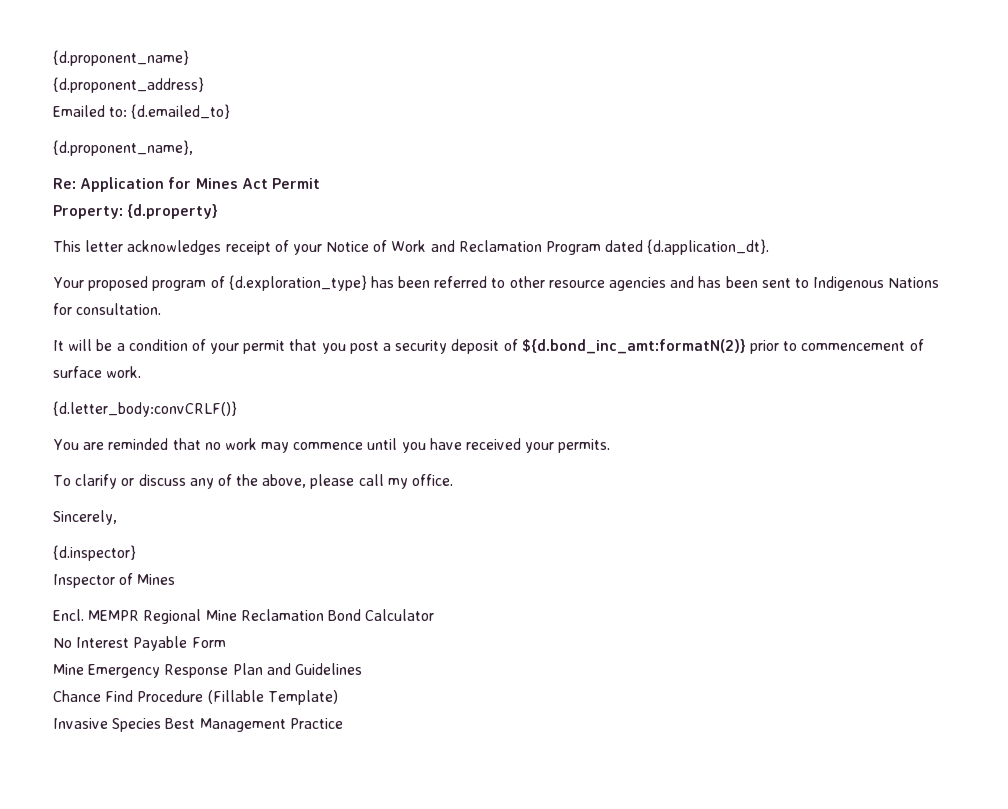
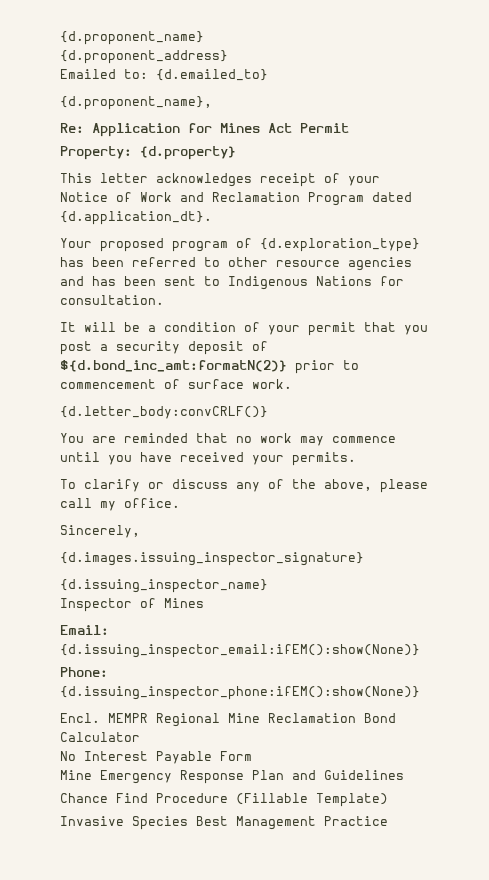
- {d.inspector}
+ {d.images.issuing_inspector_signature}
+ {d.issuing_inspector_name}
+ Email: {d.issuing_inspector_email:ifEM():show(None)}
+ Phone: {d.issuing_inspector_phone:ifEM():show(None)}

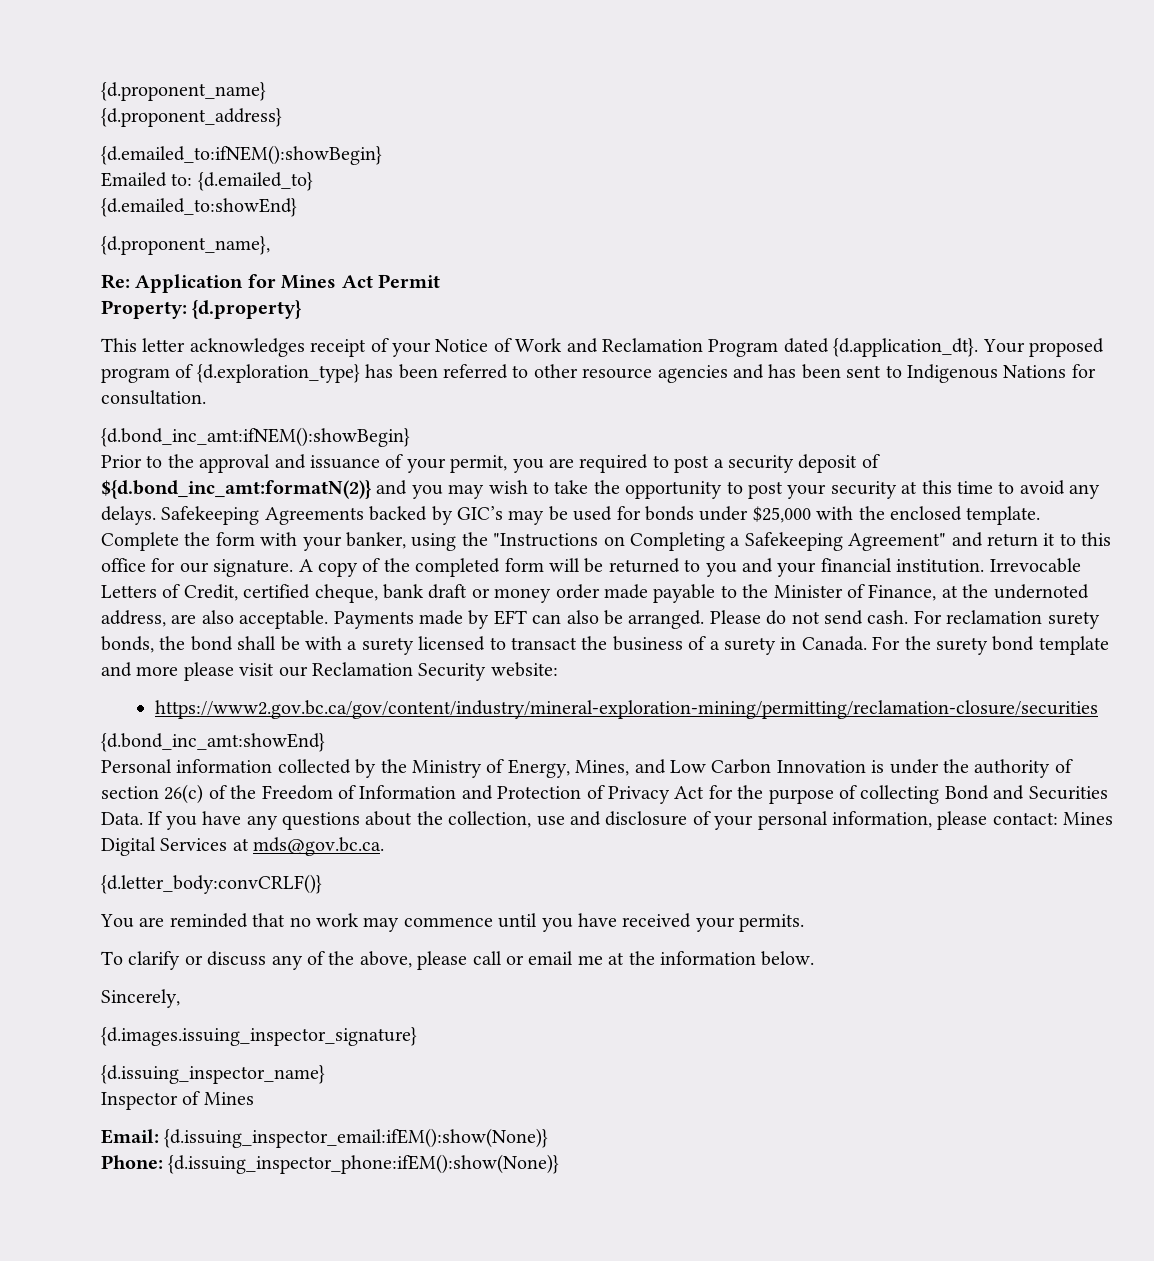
+ {d.emailed_to:ifNEM():showBegin}
+ {d.emailed_to:showEnd}
- This letter acknowledges receipt of your Notice of Work and Reclamation Program dated {d.application_dt}.
- Your proposed program of {d.exploration_type} has been referred to other resource agencies and has been sent to Indigenous Nations for consultation.
+ This letter acknowledges receipt of your Notice of Work and Reclamation Program dated {d.application_dt}. Your proposed program of {d.exploration_type} has been referred to other resource agencies and has been sent to Indigenous Nations for consultation.
- It will be a condition of your permit that you post a security deposit of ${d.bond_inc_amt:formatN(2)} prior to commencement of surface work.
+ {d.bond_inc_amt:ifNEM():showBegin}
+ Prior to the approval and issuance of your permit, you are required to post a security deposit of ${d.bond_inc_amt:formatN(2)} and you may wish to take the opportunity to post your security at this time to avoid any delays. Safekeeping Agreements backed by GIC’s may be used for bonds under $25,000 with the enclosed template. Complete the form with your banker, using the "Instructions on Completing a Safekeeping Agreement" and return it to this office for our signature. A copy of the completed form will be returned to you and your financial institution. Irrevocable Letters of Credit, certified cheque, bank draft or money order made payable to the Minister of Finance, at the undernoted address, are also acceptable. Payments made by EFT can also be arranged. Please do not send cash. For reclamation surety bonds, the bond shall be with a surety licensed to transact the business of a surety in Canada. For the surety bond template and more please visit our Reclamation Security website:
+ https://www2.gov.bc.ca/gov/content/industry/mineral-exploration-mining/permitting/reclamation-closure/securities
+ {d.bond_inc_amt:showEnd}
+ Personal information collected by the Ministry of Energy, Mines, and Low Carbon Innovation is under the authority of section 26(c) of the Freedom of Information and Protection of Privacy Act for the purpose of collecting Bond and Securities Data. If you have any questions about the collection, use and disclosure of your personal information, please contact: Mines Digital Services at mds@gov.bc.ca.
- To clarify or discuss any of the above, please call my office.
+ To clarify or discuss any of the above, please call or email me at the information below.
- Encl. MEMPR Regional Mine Reclamation Bond Calculator
- No Interest Payable Form
- Mine Emergency Response Plan and Guidelines
- Chance Find Procedure (Fillable Template)
- Invasive Species Best Management Practice

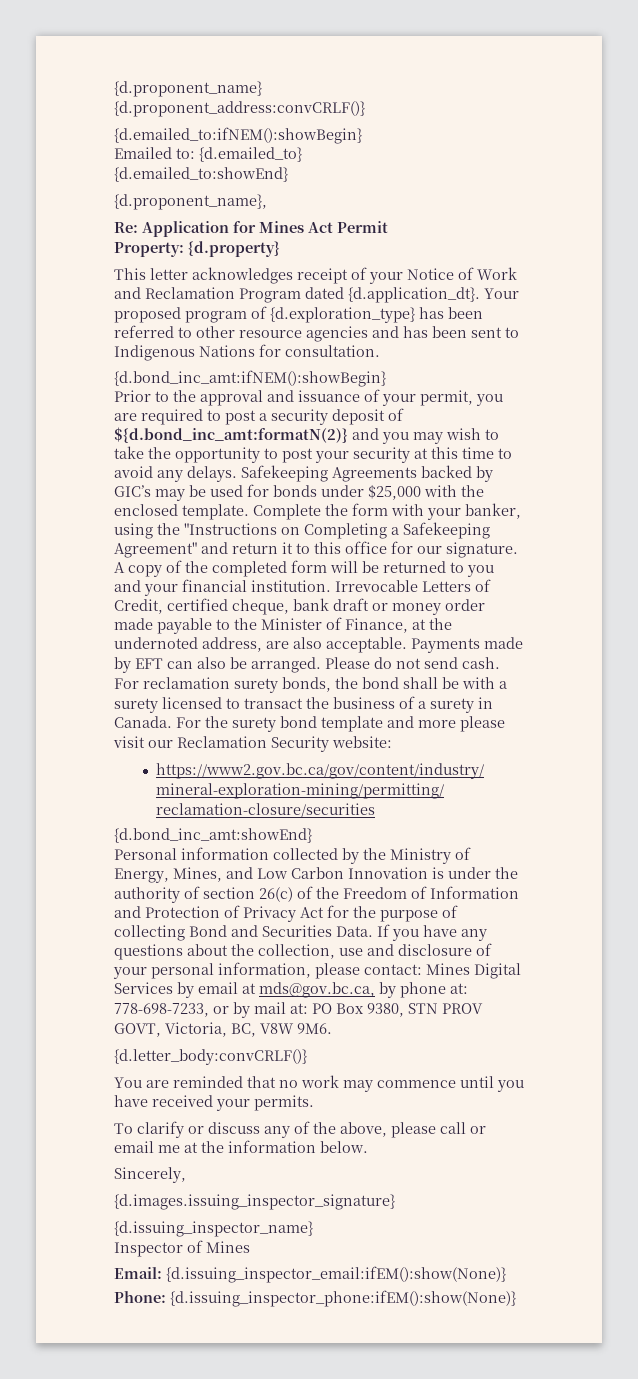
- {d.proponent_address}
+ {d.proponent_address:convCRLF()}
- If you have any questions about the collection, use and disclosure of your personal information, please contact: Mines Digital Services at mds@gov.bc.ca.
+ If you have any questions about the collection, use and disclosure of your personal information, please contact: Mines Digital Services by email at mds@gov.bc.ca, by phone at: 778-698-7233, or by mail at: PO Box 9380, STN PROV GOVT, Victoria, BC, V8W 9M6.

